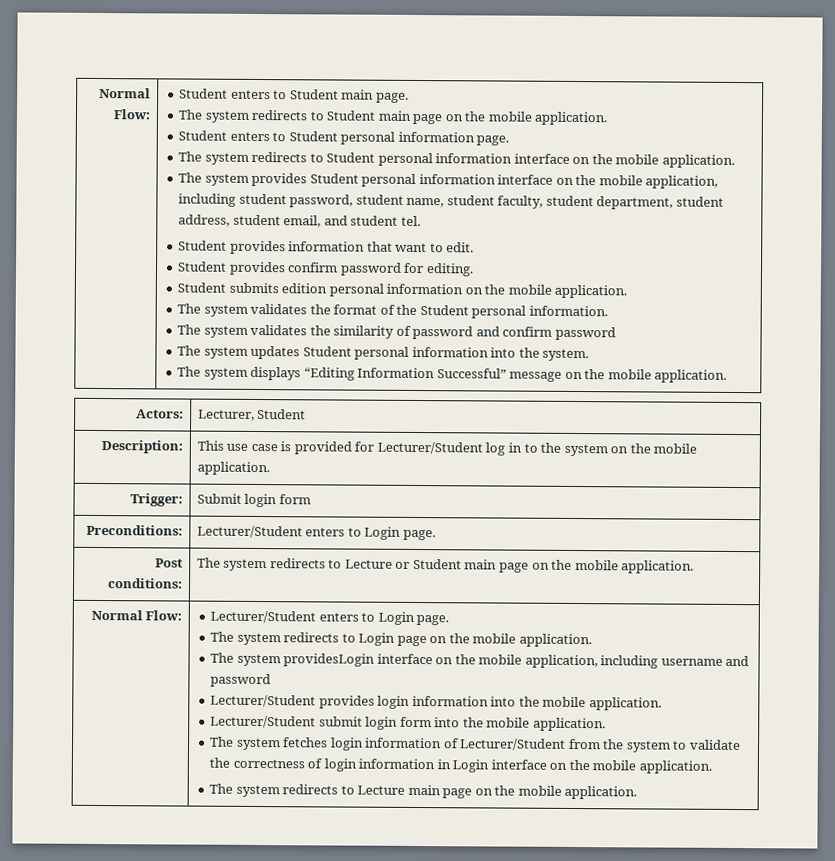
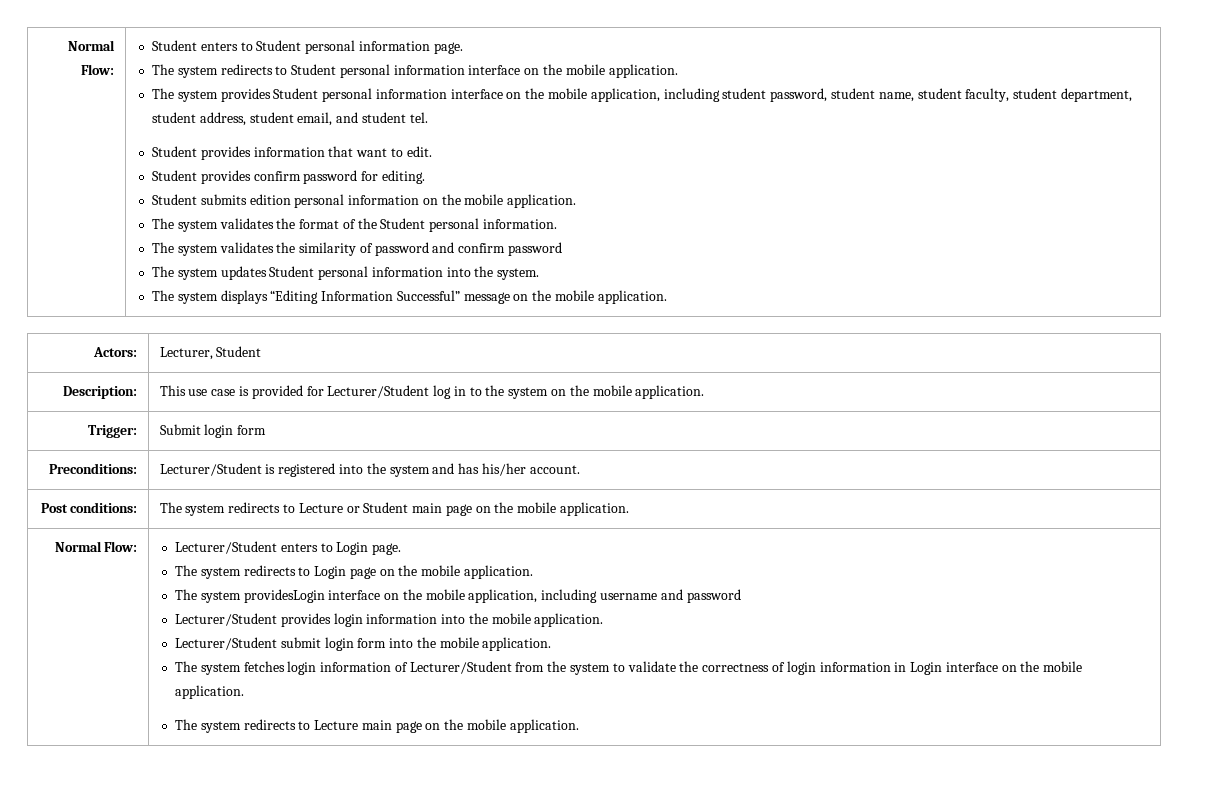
- Student enters to Student main page.
- The system redirects to Student main page on the mobile application.
- Preconditions: | Lecturer/Student enters to Login page.
+ Preconditions: | Lecturer/Student is registered into the system and has his/her account.

